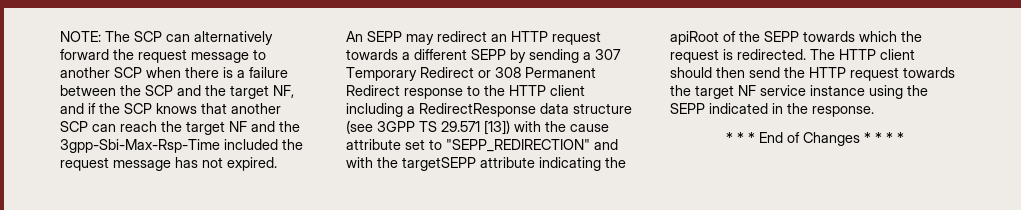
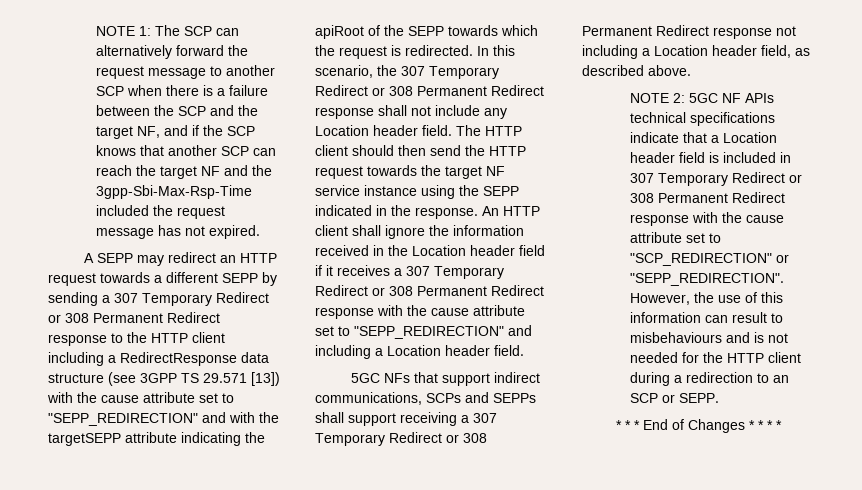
- NOTE: The SCP can alternatively forward the request message to another SCP when there is a failure between the SCP and the target NF, and if the SCP knows that another SCP can reach the target NF and the 3gpp-Sbi-Max-Rsp-Time included the request message has not expired.
+ NOTE 1: The SCP can alternatively forward the request message to another SCP when there is a failure between the SCP and the target NF, and if the SCP knows that another SCP can reach the target NF and the 3gpp-Sbi-Max-Rsp-Time included the request message has not expired.
- An SEPP may redirect an HTTP request towards a different SEPP by sending a 307 Temporary Redirect or 308 Permanent Redirect response to the HTTP client including a RedirectResponse data structure (see 3GPP TS 29.571 [13]) with the cause attribute set to "SEPP_REDIRECTION" and with the targetSEPP attribute indicating the apiRoot of the SEPP towards which the request is redirected.
+ A SEPP may redirect an HTTP request towards a different SEPP by sending a 307 Temporary Redirect or 308 Permanent Redirect response to the HTTP client including a RedirectResponse data structure (see 3GPP TS 29.571 [13]) with the cause attribute set to "SEPP_REDIRECTION" and with the targetSEPP attribute indicating the apiRoot of the SEPP towards which the request is redirected.
+ In this scenario, the 307 Temporary Redirect or 308 Permanent Redirect response shall not include any Location header field.
+ An HTTP client shall ignore the information received in the Location header field if it receives a 307 Temporary Redirect or 308 Permanent Redirect response with the cause attribute set to "SEPP_REDIRECTION" and including a Location header field.
+ 5GC NFs that support indirect communications, SCPs and SEPPs shall support receiving a 307 Temporary Redirect or 308 Permanent Redirect response not including a Location header field, as described above.
+ NOTE 2: 5GC NF APIs technical specifications indicate that a Location header field is included in 307 Temporary Redirect or 308 Permanent Redirect response with the cause attribute set to "SCP_REDIRECTION" or "SEPP_REDIRECTION". However, the use of this information can result to misbehaviours and is not needed for the HTTP client during a redirection to an SCP or SEPP.

